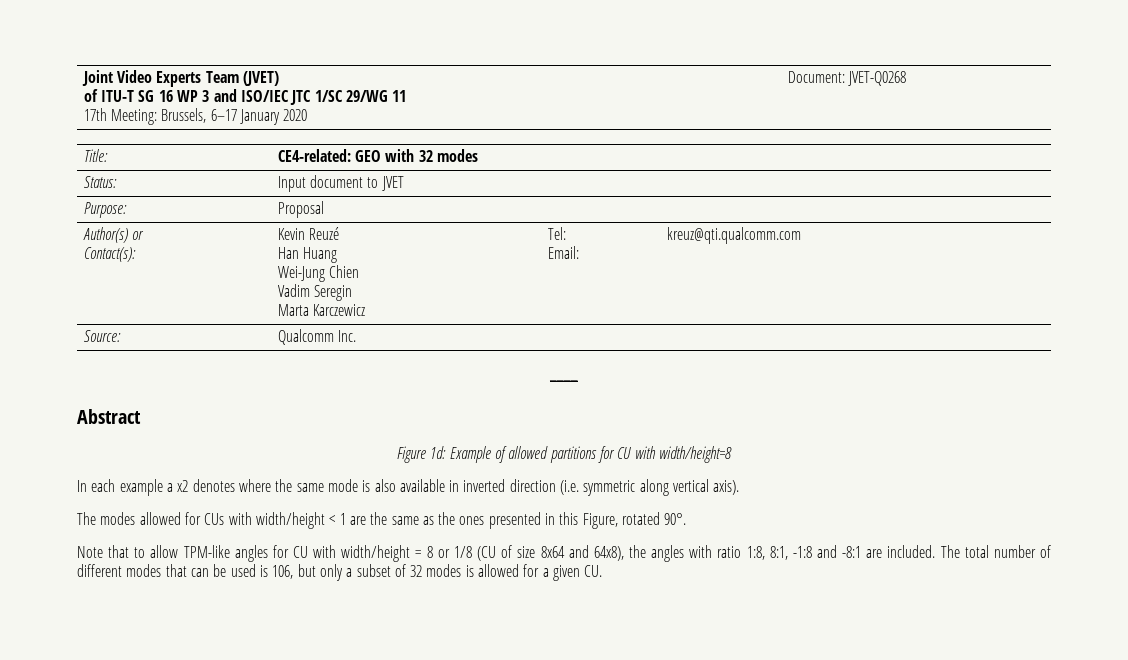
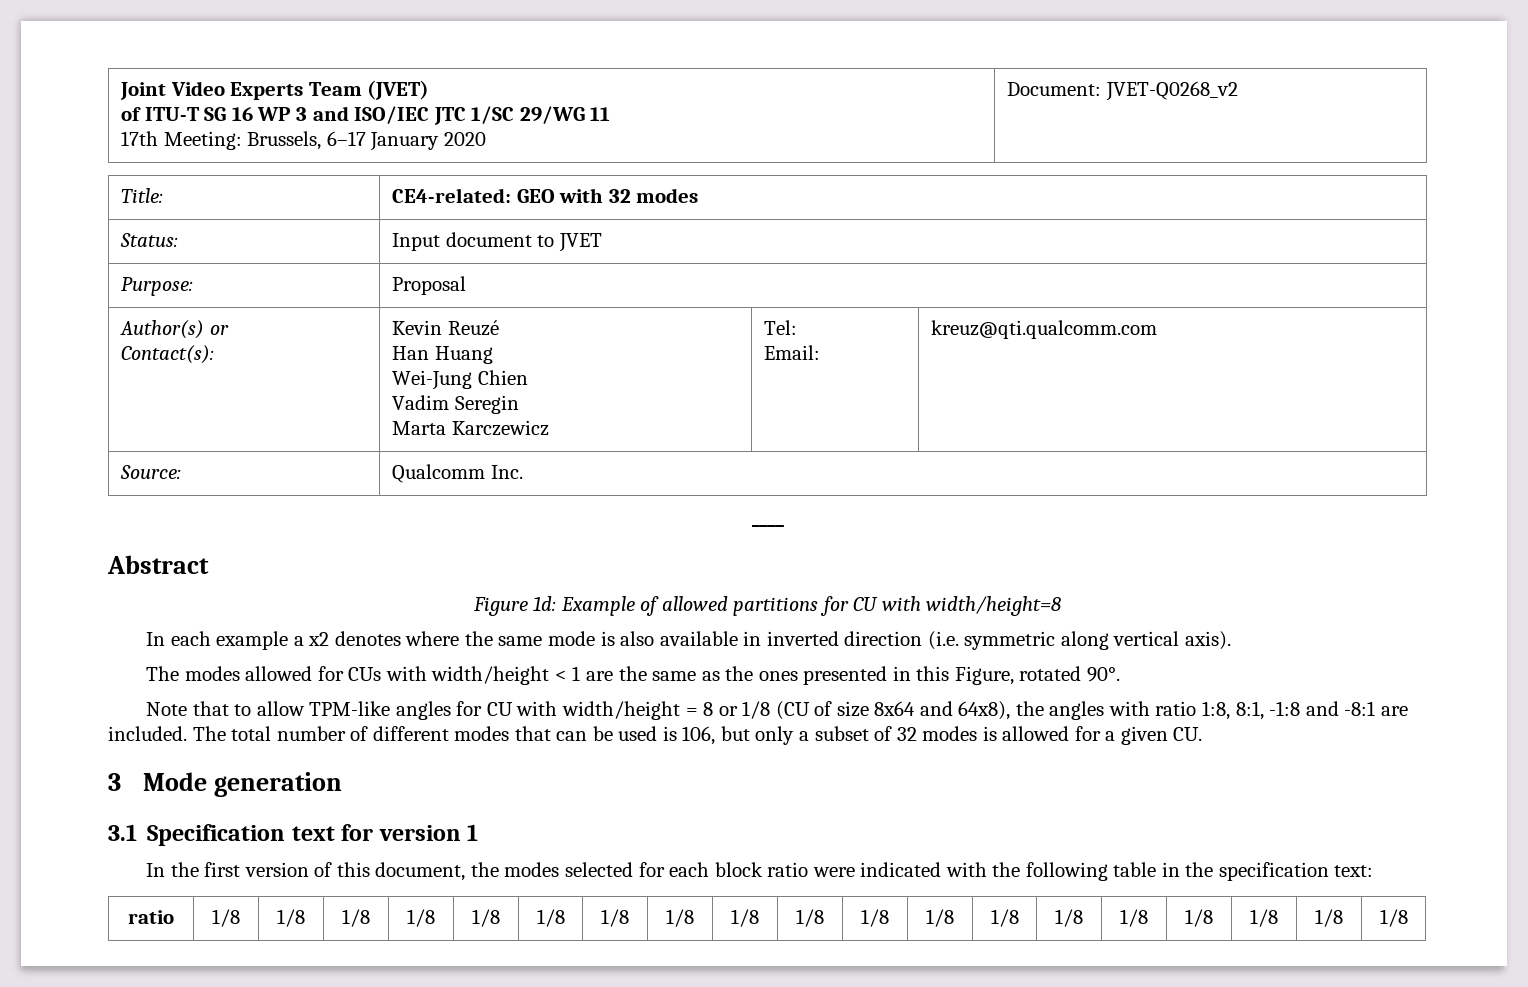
  Joint Video Experts Team (JVET)
  of ITU-T SG 16 WP 3 and ISO/IEC JTC 1/SC 29/WG 11
- 17th Meeting: Brussels, 6–17 January 2020 | Document: JVET-Q0268
+ 17th Meeting: Brussels, 6–17 January 2020 | Document: JVET-Q0268_v2
+ 3 Mode generation
+ 3.1 Specification text for version 1
+ In the first version of this document, the modes selected for each block ratio were indicated with the following table in the specification text:
+ ratio | 1/8 | 1/8 | 1/8 | 1/8 | 1/8 | 1/8 | 1/8 | 1/8 | 1/8 | 1/8 | 1/8 | 1/8 | 1/8 | 1/8 | 1/8 | 1/8 | 1/8 | 1/8 | 1/8

